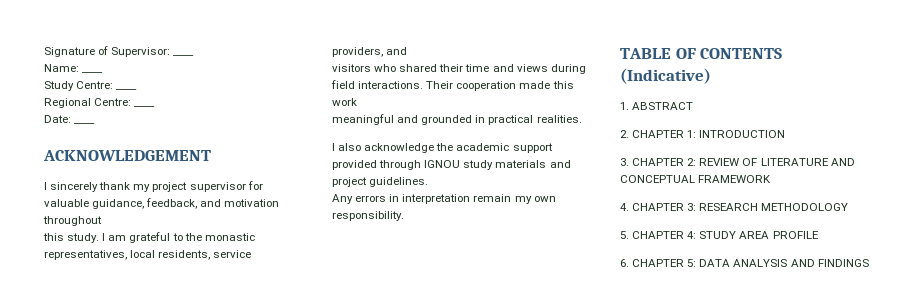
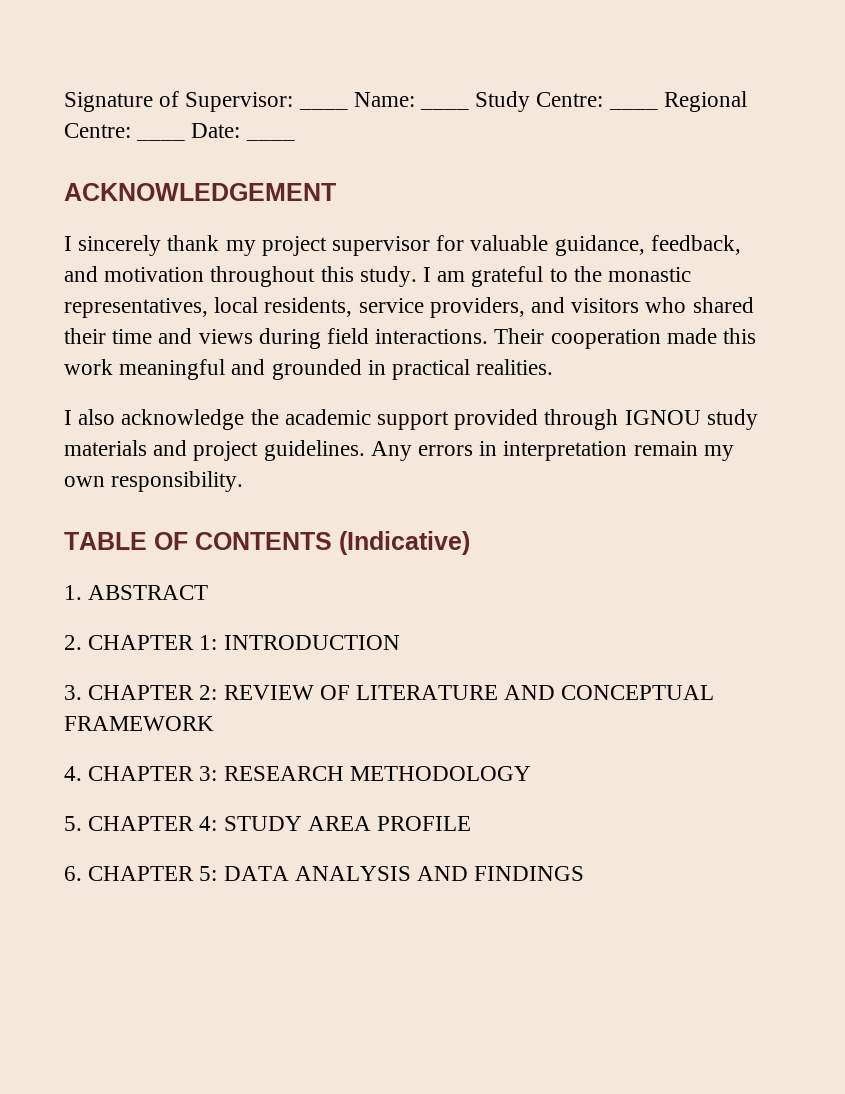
- Signature of Supervisor: ____
- Name: ____
- Study Centre: ____
- Regional Centre: ____
- Date: ____
+ Signature of Supervisor: ____ Name: ____ Study Centre: ____ Regional Centre: ____ Date: ____
- I sincerely thank my project supervisor for valuable guidance, feedback, and motivation throughout
- this study.
+ I sincerely thank my project supervisor for valuable guidance, feedback, and motivation throughout this study.
- I am grateful to the monastic representatives, local residents, service providers, and
- visitors who shared their time and views during field interactions.
+ I am grateful to the monastic representatives, local residents, service providers, and visitors who shared their time and views during field interactions.
- Their cooperation made this work
- meaningful and grounded in practical realities.
+ Their cooperation made this work meaningful and grounded in practical realities.
- I also acknowledge the academic support provided through IGNOU study materials and project guidelines.
- Any errors in interpretation remain my own responsibility.
+ I also acknowledge the academic support provided through IGNOU study materials and project guidelines. Any errors in interpretation remain my own responsibility.

